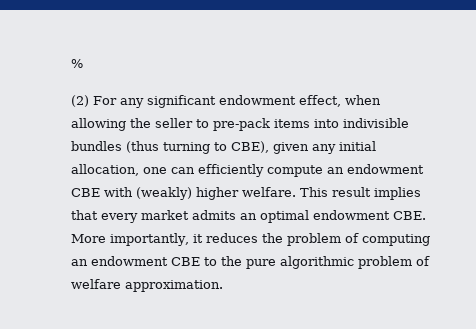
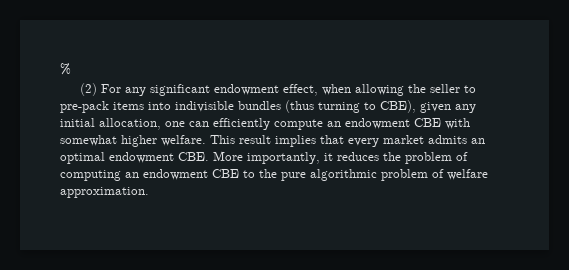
- (2) For any significant endowment effect, when allowing the seller to pre-pack items into indivisible bundles (thus turning to CBE), given any initial allocation, one can efficiently compute an endowment CBE with (weakly) higher welfare.
+ (2) For any significant endowment effect, when allowing the seller to pre-pack items into indivisible bundles (thus turning to CBE), given any initial allocation, one can efficiently compute an endowment CBE with somewhat higher welfare.

